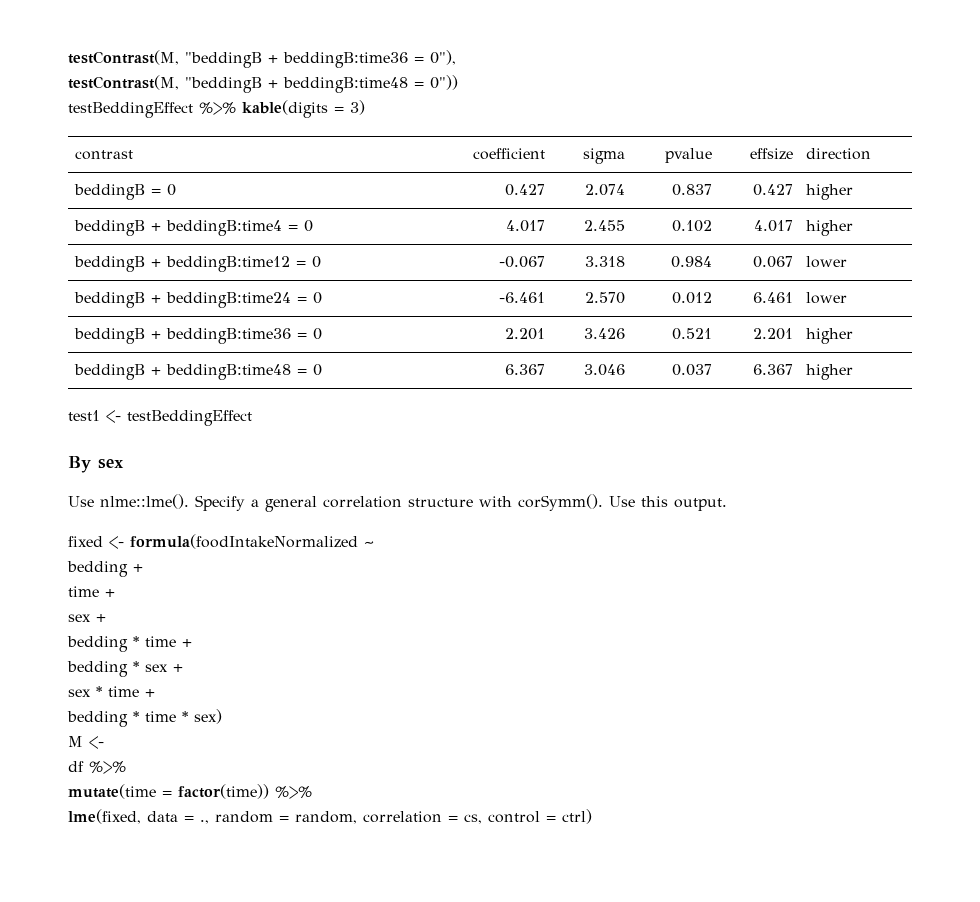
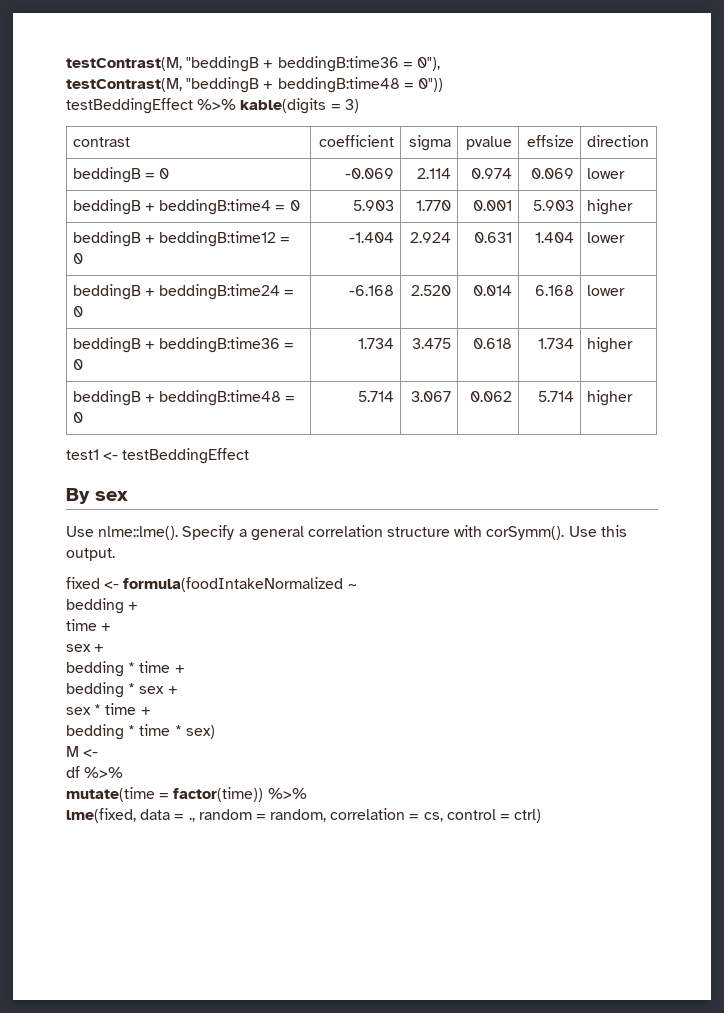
- beddingB = 0 | 0.427 | 2.074 | 0.837 | 0.427 | higher
+ beddingB = 0 | -0.069 | 2.114 | 0.974 | 0.069 | lower
- beddingB + beddingB:time4 = 0 | 4.017 | 2.455 | 0.102 | 4.017 | higher
+ beddingB + beddingB:time4 = 0 | 5.903 | 1.770 | 0.001 | 5.903 | higher
- beddingB + beddingB:time12 = 0 | -0.067 | 3.318 | 0.984 | 0.067 | lower
+ beddingB + beddingB:time12 = 0 | -1.404 | 2.924 | 0.631 | 1.404 | lower
- beddingB + beddingB:time24 = 0 | -6.461 | 2.570 | 0.012 | 6.461 | lower
+ beddingB + beddingB:time24 = 0 | -6.168 | 2.520 | 0.014 | 6.168 | lower
- beddingB + beddingB:time36 = 0 | 2.201 | 3.426 | 0.521 | 2.201 | higher
+ beddingB + beddingB:time36 = 0 | 1.734 | 3.475 | 0.618 | 1.734 | higher
- beddingB + beddingB:time48 = 0 | 6.367 | 3.046 | 0.037 | 6.367 | higher
+ beddingB + beddingB:time48 = 0 | 5.714 | 3.067 | 0.062 | 5.714 | higher

